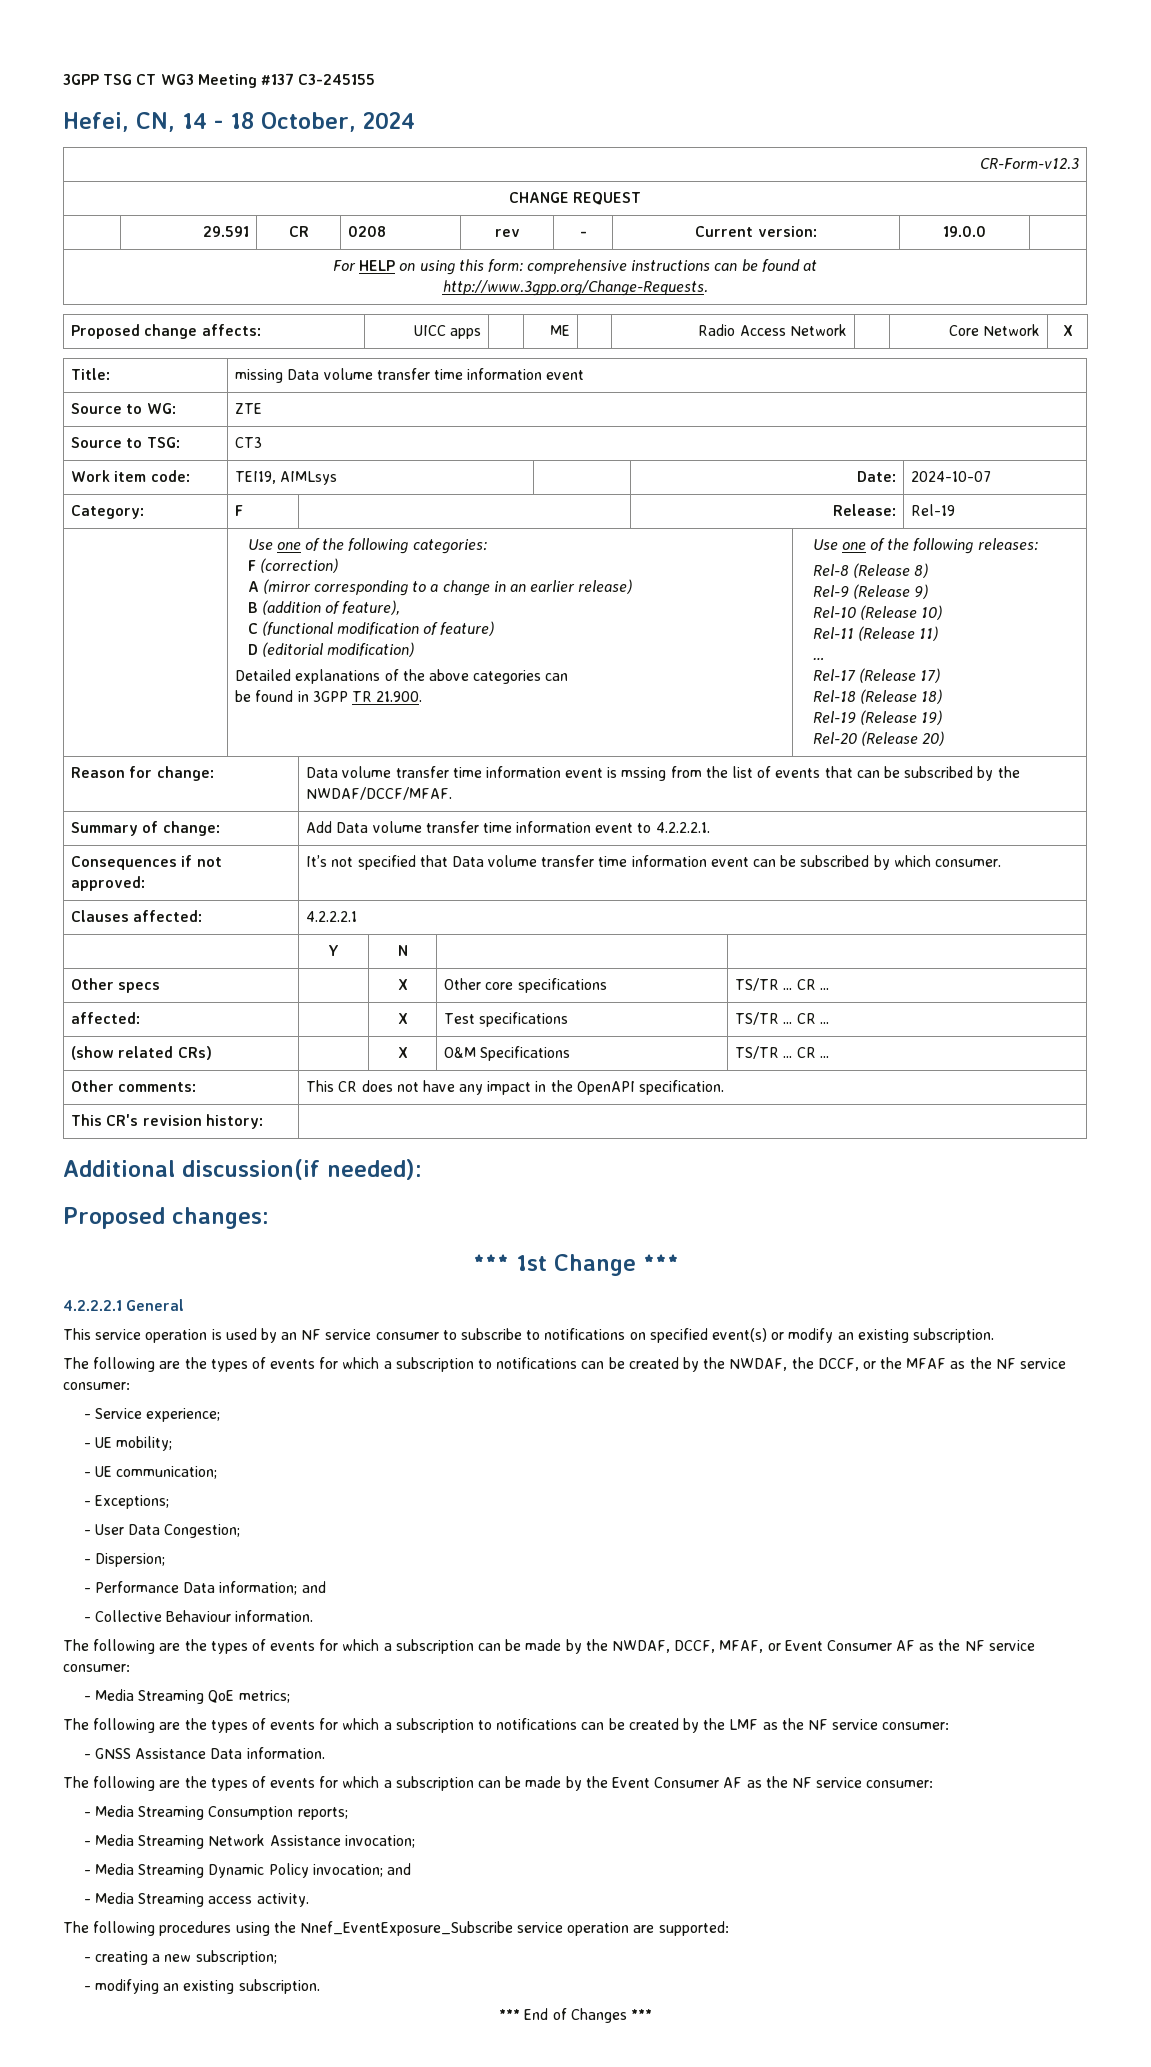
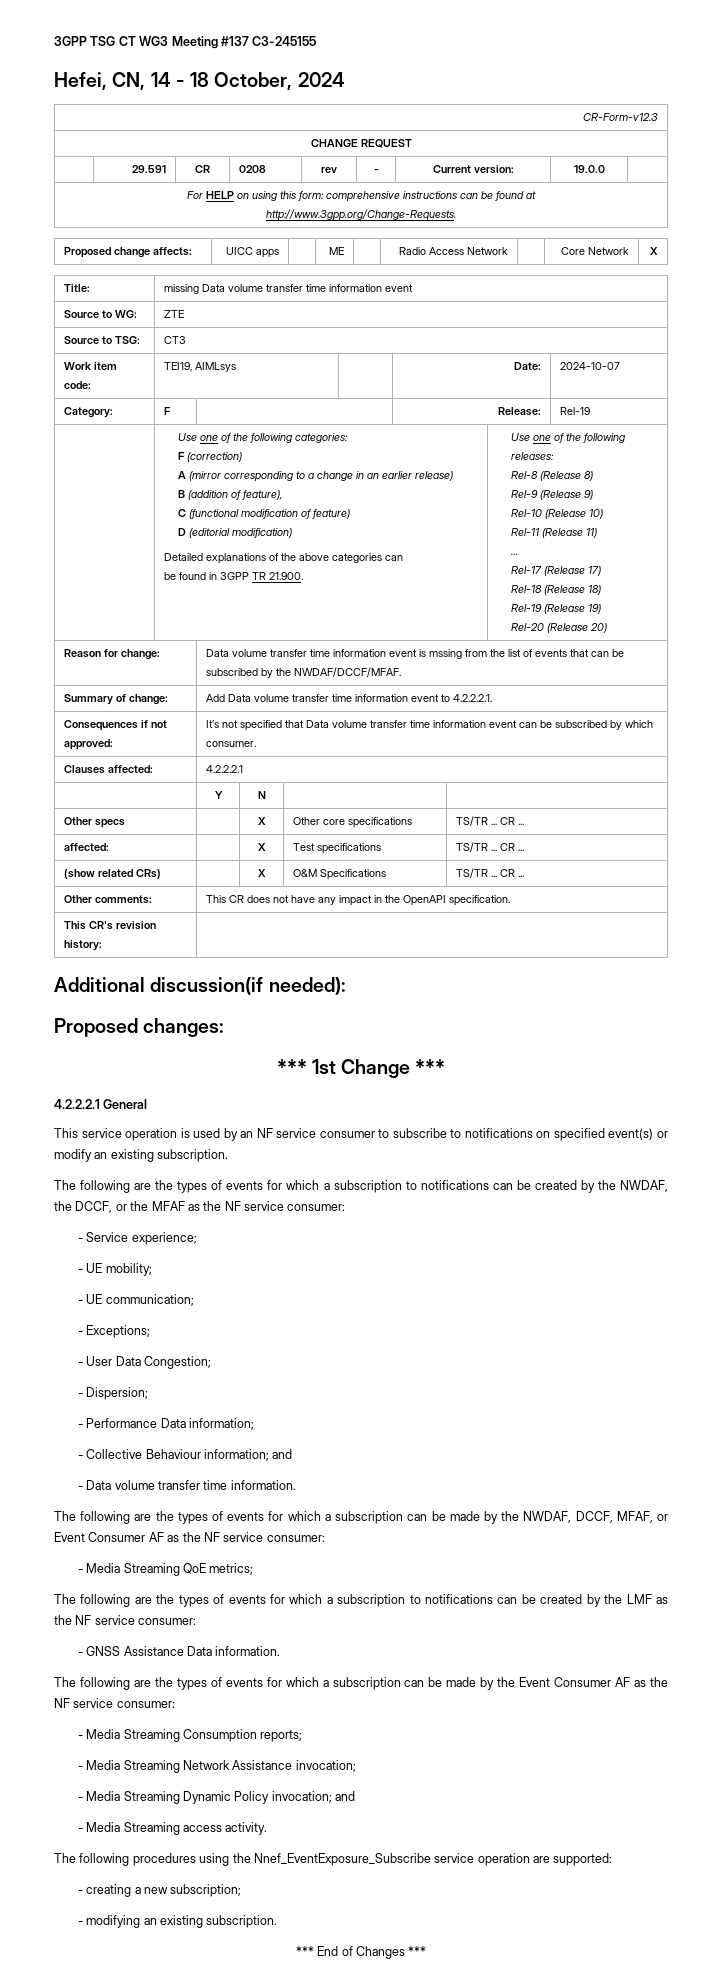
- - Performance Data information; and
+ - Performance Data information;
- - Collective Behaviour information.
+ - Collective Behaviour information; and
+ - Data volume transfer time information.

